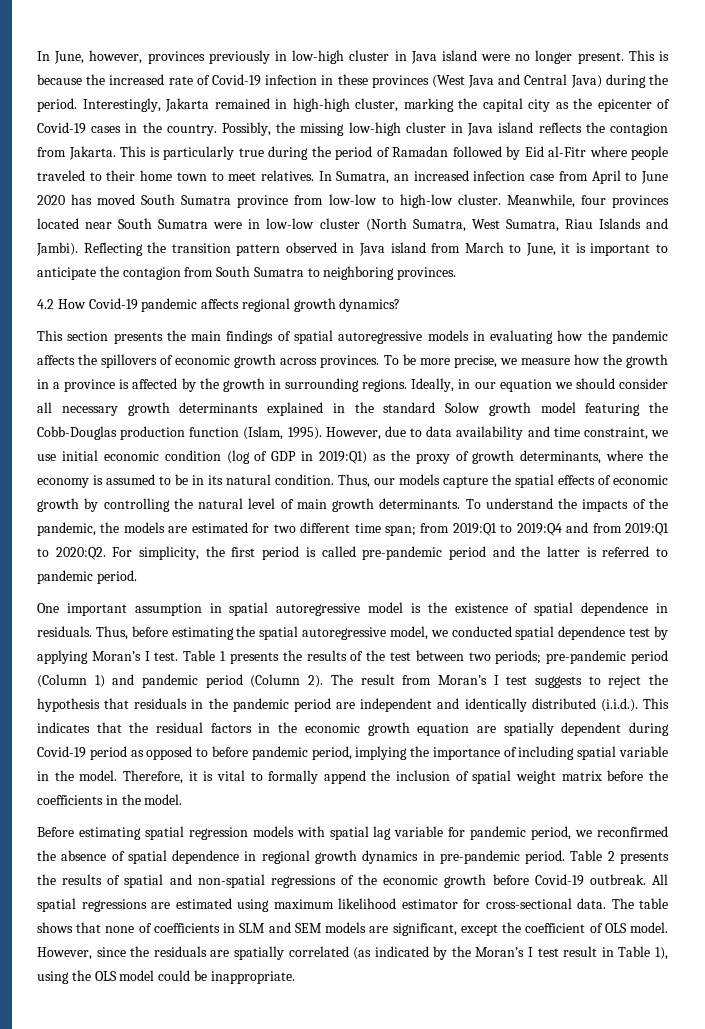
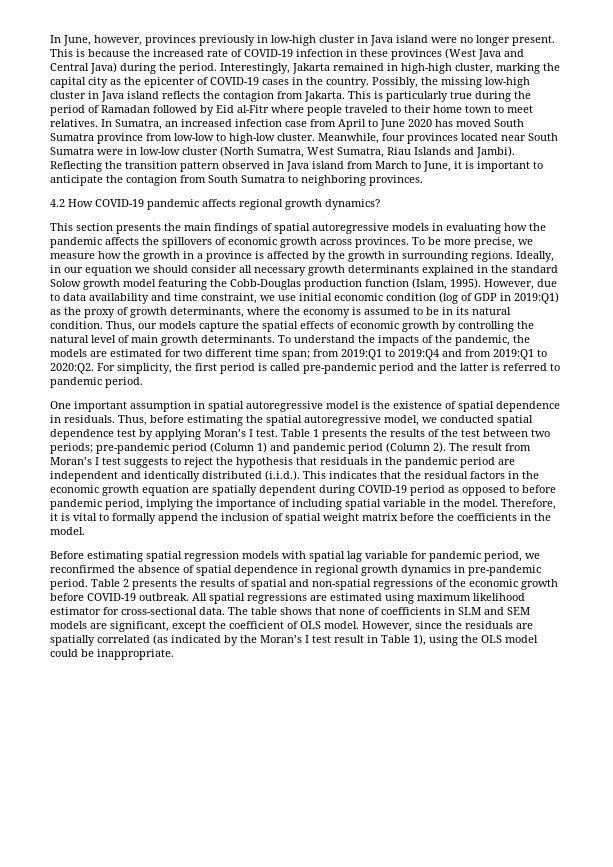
- This is because the increased rate of Covid-19 infection in these provinces (West Java and Central Java) during the period.
+ This is because the increased rate of COVID-19 infection in these provinces (West Java and Central Java) during the period.
- Interestingly, Jakarta remained in high-high cluster, marking the capital city as the epicenter of Covid-19 cases in the country.
+ Interestingly, Jakarta remained in high-high cluster, marking the capital city as the epicenter of COVID-19 cases in the country.
- 4.2 How Covid-19 pandemic affects regional growth dynamics?
+ 4.2 How COVID-19 pandemic affects regional growth dynamics?
- The result from Moran’s I test suggests to reject the hypothesis that residuals in the pandemic period are independent and identically distributed (i.i.d.). This indicates that the residual factors in the economic growth equation are spatially dependent during Covid-19 period as opposed to before pandemic period, implying the importance of including spatial variable in the model.
+ The result from Moran’s I test suggests to reject the hypothesis that residuals in the pandemic period are independent and identically distributed (i.i.d.). This indicates that the residual factors in the economic growth equation are spatially dependent during COVID-19 period as opposed to before pandemic period, implying the importance of including spatial variable in the model.
- Table 2 presents the results of spatial and non-spatial regressions of the economic growth before Covid-19 outbreak.
+ Table 2 presents the results of spatial and non-spatial regressions of the economic growth before COVID-19 outbreak.

